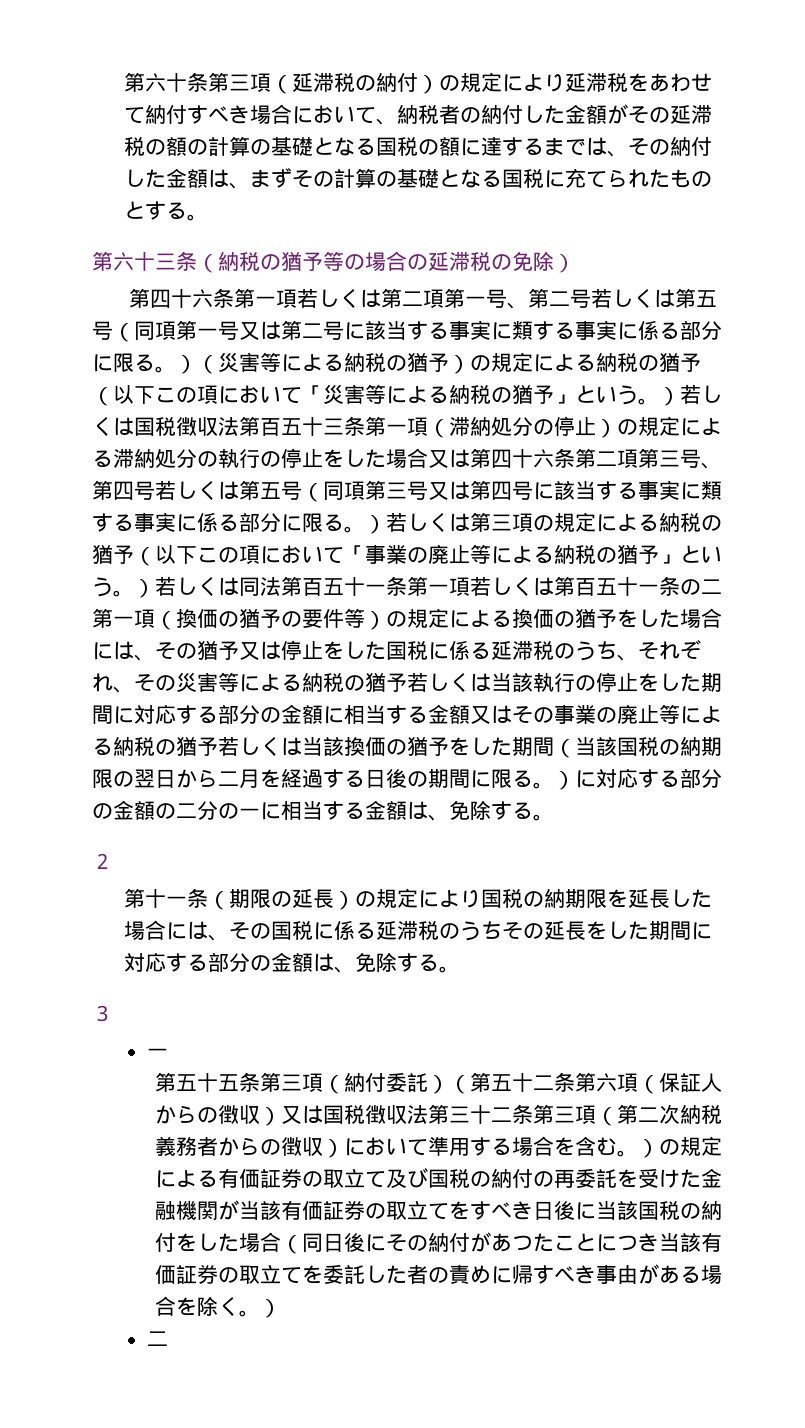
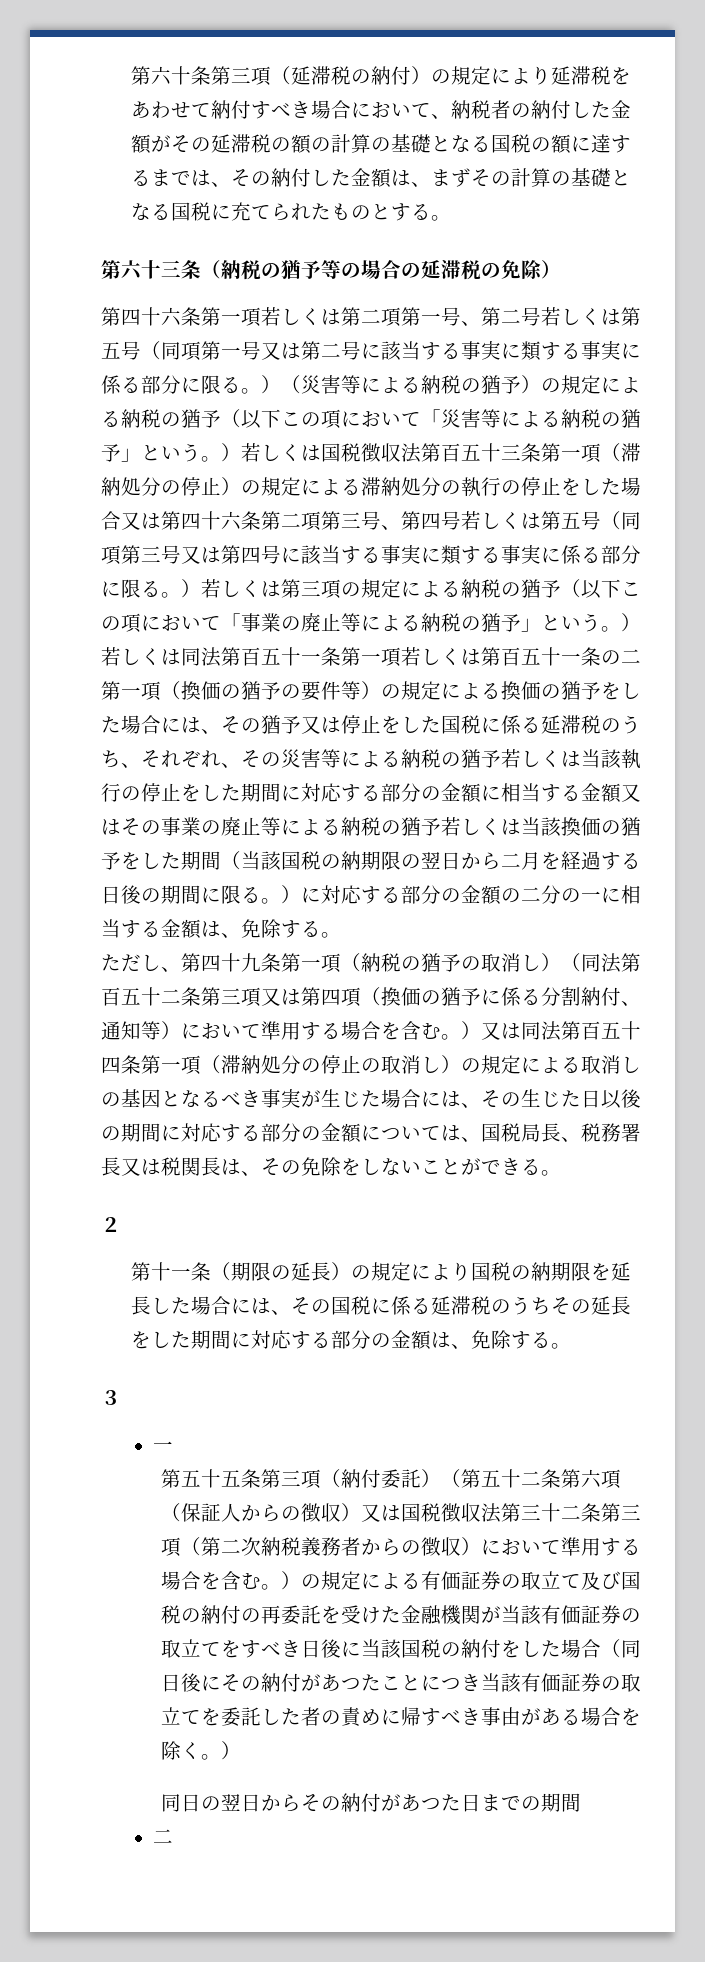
+ ただし、第四十九条第一項（納税の猶予の取消し）（同法第百五十二条第三項又は第四項（換価の猶予に係る分割納付、通知等）において準用する場合を含む。）又は同法第百五十四条第一項（滞納処分の停止の取消し）の規定による取消しの基因となるべき事実が生じた場合には、その生じた日以後の期間に対応する部分の金額については、国税局長、税務署長又は税関長は、その免除をしないことができる。
+ 同日の翌日からその納付があつた日までの期間

